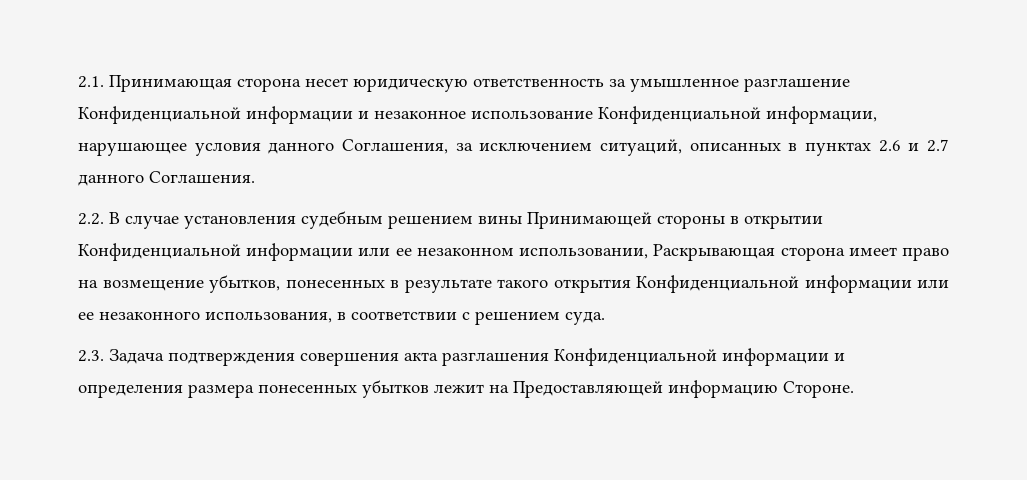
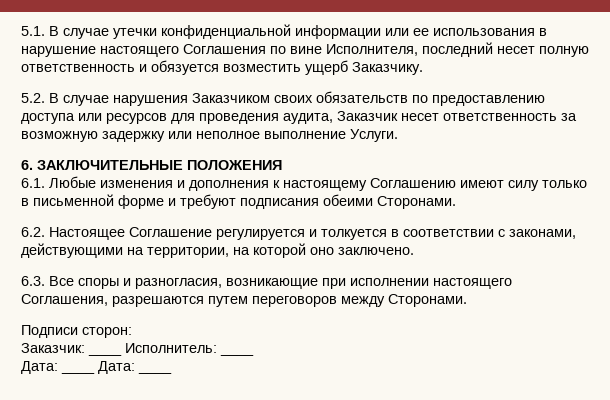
- 2.1. Принимающая сторона несет юридическую ответственность за умышленное разглашение Конфиденциальной информации и незаконное использование Конфиденциальной информации, нарушающее условия данного Соглашения, за исключением ситуаций, описанных в пунктах 2.6 и 2.7 данного Соглашения.
- 2.2. В случае установления судебным решением вины Принимающей стороны в открытии Конфиденциальной информации или ее незаконном использовании, Раскрывающая сторона имеет право на возмещение убытков, понесенных в результате такого открытия Конфиденциальной информации или ее незаконного использования, в соответствии с решением суда.
- 2.3. Задача подтверждения совершения акта разглашения Конфиденциальной информации и определения размера понесенных убытков лежит на Предоставляющей информацию Стороне.
+ 5.1. В случае утечки конфиденциальной информации или ее использования в нарушение настоящего Соглашения по вине Исполнителя, последний несет полную ответственность и обязуется возместить ущерб Заказчику.
+ 5.2. В случае нарушения Заказчиком своих обязательств по предоставлению доступа или ресурсов для проведения аудита, Заказчик несет ответственность за возможную задержку или неполное выполнение Услуги.
+ 6. ЗАКЛЮЧИТЕЛЬНЫЕ ПОЛОЖЕНИЯ
+ 6.1. Любые изменения и дополнения к настоящему Соглашению имеют силу только в письменной форме и требуют подписания обеими Сторонами.
+ 6.2. Настоящее Соглашение регулируется и толкуется в соответствии с законами, действующими на территории, на которой оно заключено.
+ 6.3. Все споры и разногласия, возникающие при исполнении настоящего Соглашения, разрешаются путем переговоров между Сторонами.
+ Подписи сторон:
+ Заказчик: ____ Исполнитель: ____
+ Дата: ____ Дата: ____

